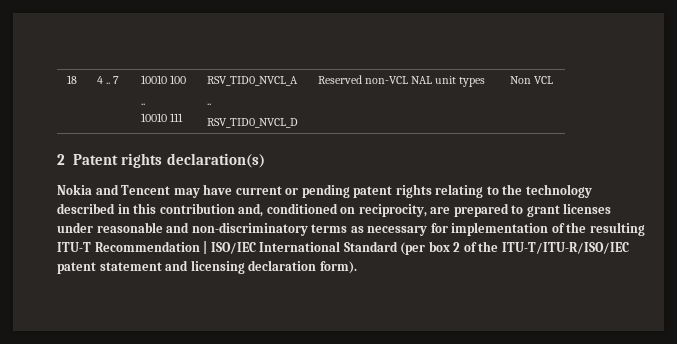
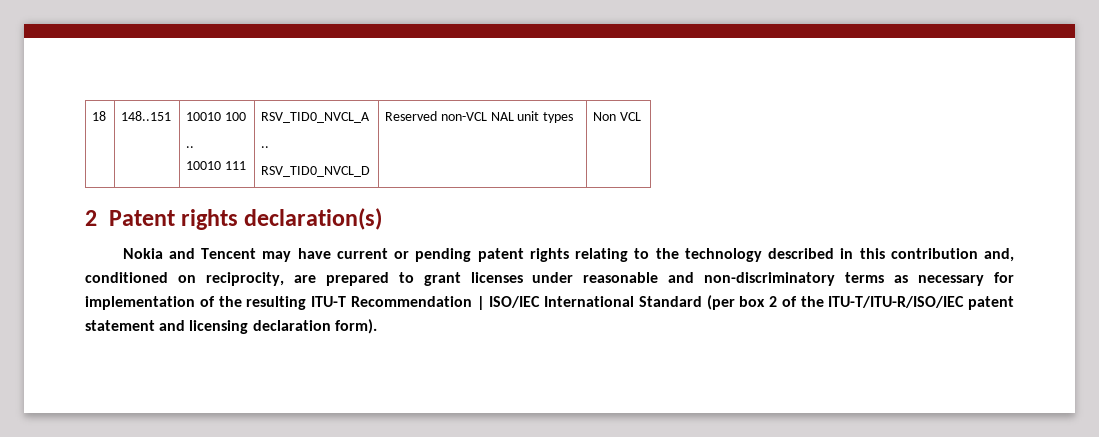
- 18 | 4 .. 7 | 10010 100
+ 18 | 148..151 | 10010 100

